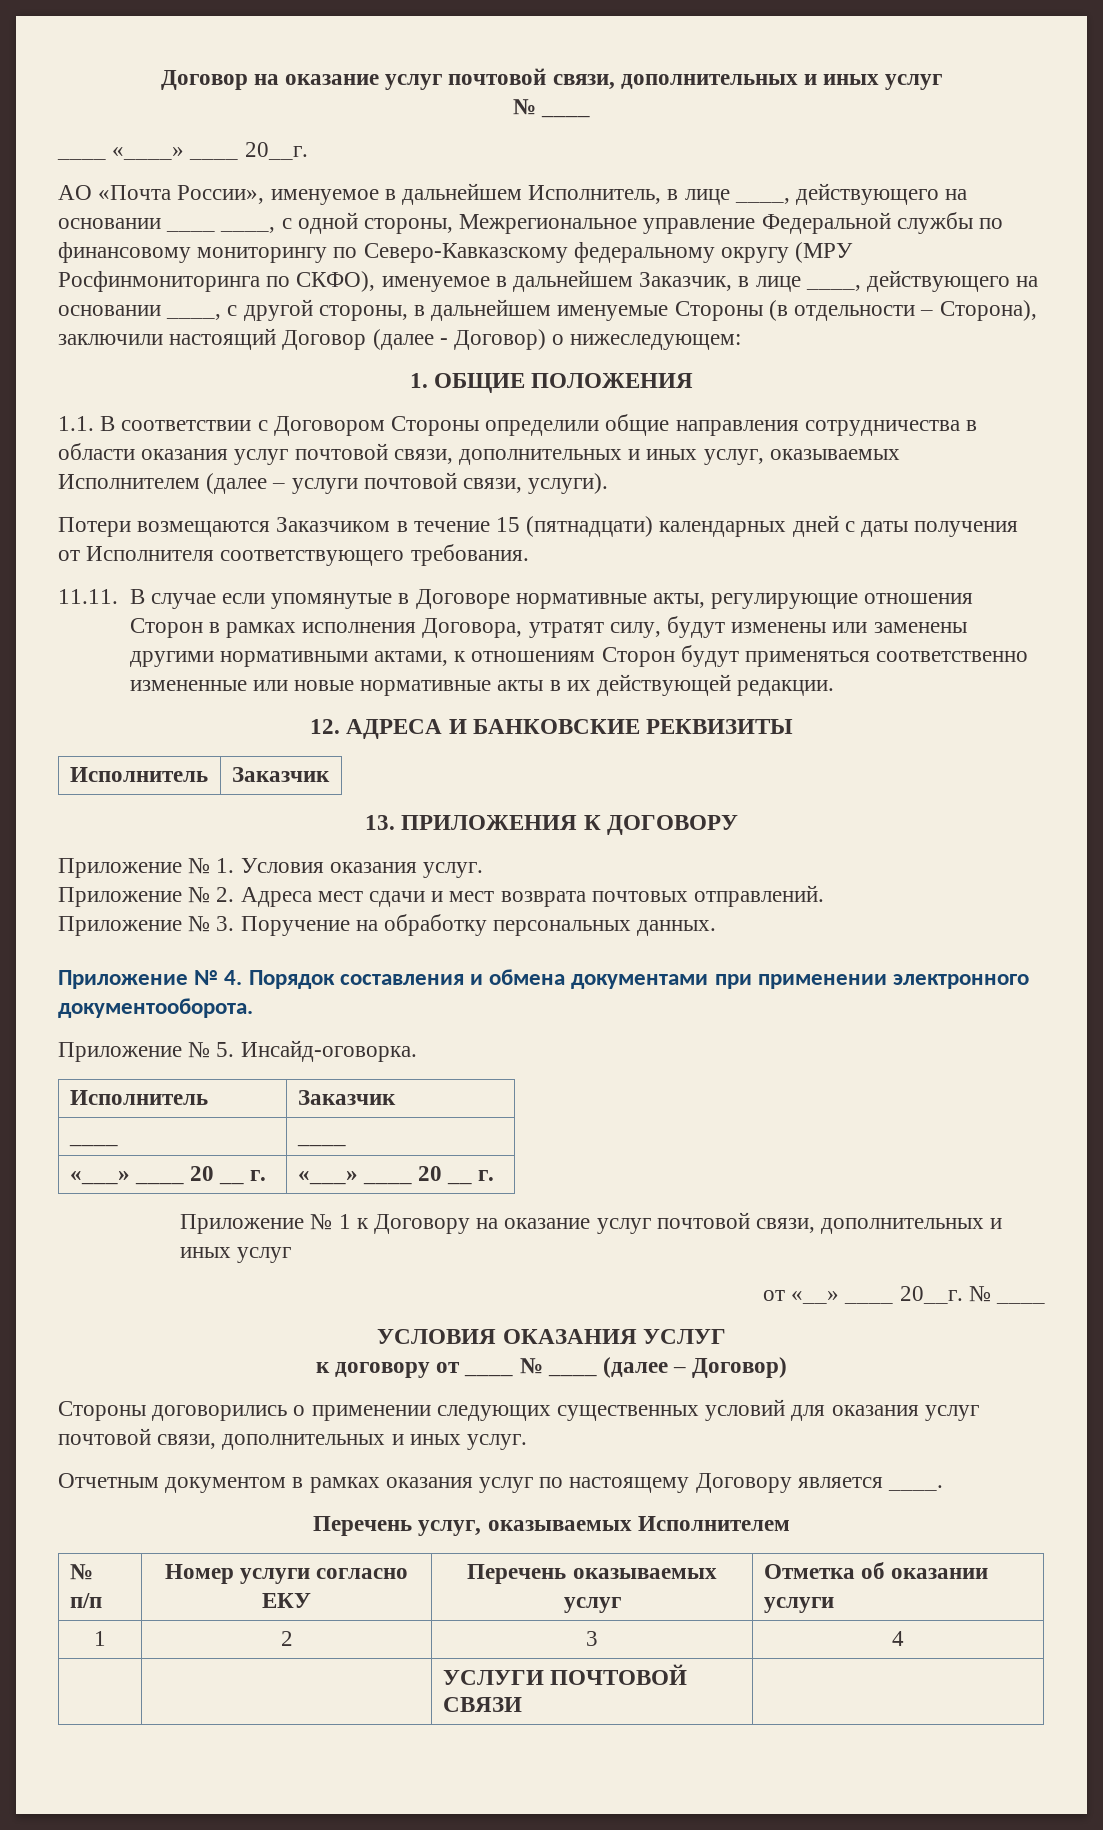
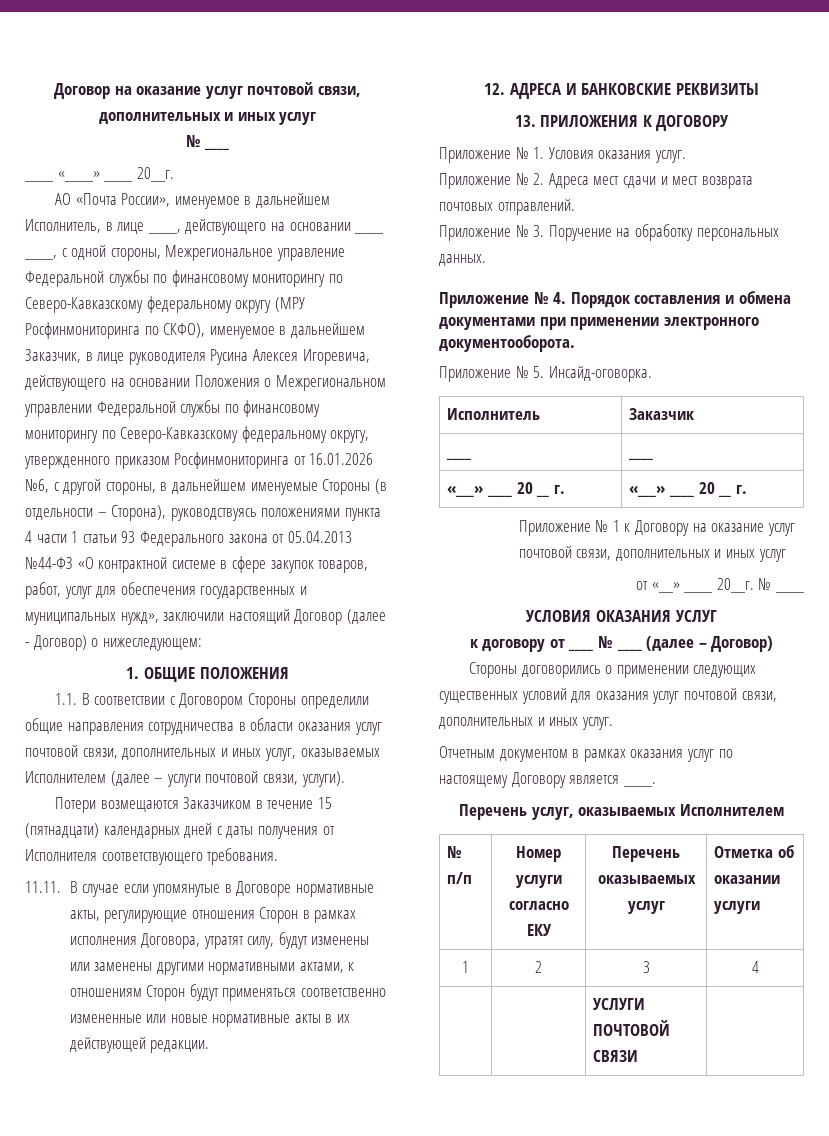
- АО «Почта России», именуемое в дальнейшем Исполнитель, в лице ____, действующего на основании ____ ____, с одной стороны, Межрегиональное управление Федеральной службы по финансовому мониторингу по Северо-Кавказскому федеральному округу (МРУ Росфинмониторинга по СКФО), именуемое в дальнейшем Заказчик, в лице ____, действующего на основании ____, с другой стороны, в дальнейшем именуемые Стороны (в отдельности – Сторона), заключили настоящий Договор (далее - Договор) о нижеследующем:
+ АО «Почта России», именуемое в дальнейшем Исполнитель, в лице ____, действующего на основании ____ ____, с одной стороны, Межрегиональное управление Федеральной службы по финансовому мониторингу по Северо-Кавказскому федеральному округу (МРУ Росфинмониторинга по СКФО), именуемое в дальнейшем Заказчик, в лице руководителя Русина Алексея Игоревича, действующего на основании Положения о Межрегиональном управлении Федеральной службы по финансовому мониторингу по Северо-Кавказскому федеральному округу, утвержденного приказом Росфинмониторинга от 16.01.2026 №6, с другой стороны, в дальнейшем именуемые Стороны (в отдельности – Сторона), руководствуясь положениями пункта 4 части 1 статьи 93 Федерального закона от 05.04.2013 №44-ФЗ «О контрактной системе в сфере закупок товаров, работ, услуг для обеспечения государственных и муниципальных нужд», заключили настоящий Договор (далее - Договор) о нижеследующем:
  12. АДРЕСА И БАНКОВСКИЕ РЕКВИЗИТЫ
- Исполнитель | Заказчик

